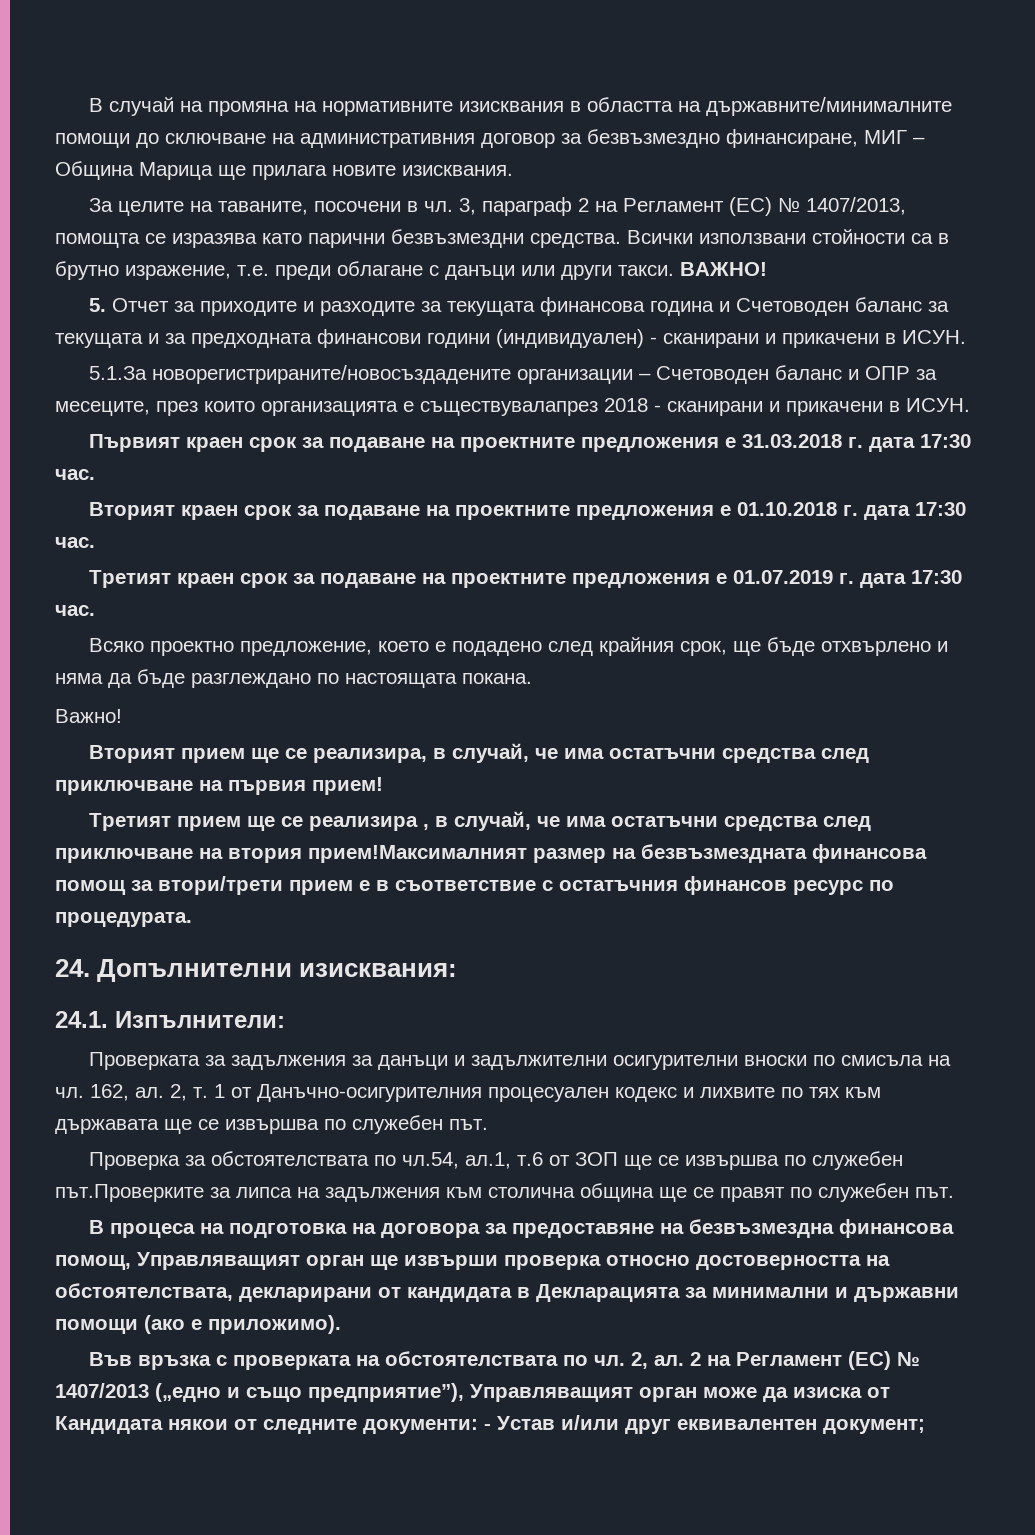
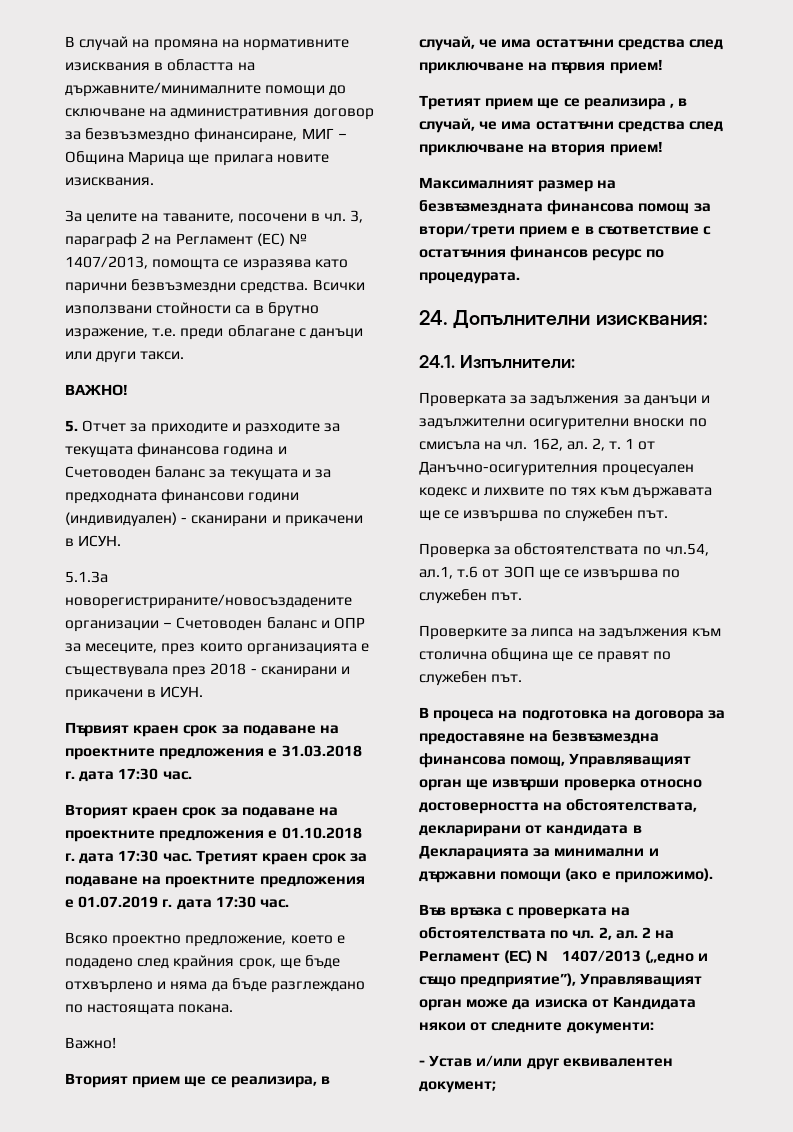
- Всички използвани стойности са в брутно изражение, т.е. преди облагане с данъци или други такси. ВАЖНО!
+ Всички използвани стойности са в брутно изражение, т.е. преди облагане с данъци или други такси.
+ ВАЖНО!
- 5.1.За новорегистрираните/новосъздадените организации – Счетоводен баланс и ОПР за месеците, през които организацията е съществувалапрез 2018 - сканирани и прикачени в ИСУН.
+ 5.1.За новорегистрираните/новосъздадените организации – Счетоводен баланс и ОПР за месеците, през които организацията е съществувала през 2018 - сканирани и прикачени в ИСУН.
- Вторият краен срок за подаване на проектните предложения е 01.10.2018 г. дата 17:30 час.
- Третият краен срок за подаване на проектните предложения е 01.07.2019 г. дата 17:30 час.
+ Вторият краен срок за подаване на проектните предложения е 01.10.2018 г. дата 17:30 час. Третият краен срок за подаване на проектните предложения е 01.07.2019 г. дата 17:30 час.
- Третият прием ще се реализира , в случай, че има остатъчни средства след приключване на втория прием!Максималният размер на безвъзмездната финансова помощ за втори/трети прием е в съответствие с остатъчния финансов ресурс по процедурата.
+ Третият прием ще се реализира , в случай, че има остатъчни средства след приключване на втория прием!
+ Максималният размер на безвъзмездната финансова помощ за втори/трети прием е в съответствие с остатъчния финансов ресурс по процедурата.
- Проверка за обстоятелствата по чл.54, ал.1, т.6 от ЗОП ще се извършва по служебен път.Проверките за липса на задължения към столична община ще се правят по служебен път.
+ Проверка за обстоятелствата по чл.54, ал.1, т.6 от ЗОП ще се извършва по служебен път.
+ Проверките за липса на задължения към столична община ще се правят по служебен път.
- 2 на Регламент (ЕС) № 1407/2013 („едно и също предприятие”), Управляващият орган може да изиска от Кандидата някои от следните документи: - Устав и/или друг еквивалентен документ;
+ 2 на Регламент (ЕС) № 1407/2013 („едно и също предприятие”), Управляващият орган може да изиска от Кандидата някои от следните документи:
+ - Устав и/или друг еквивалентен документ;

